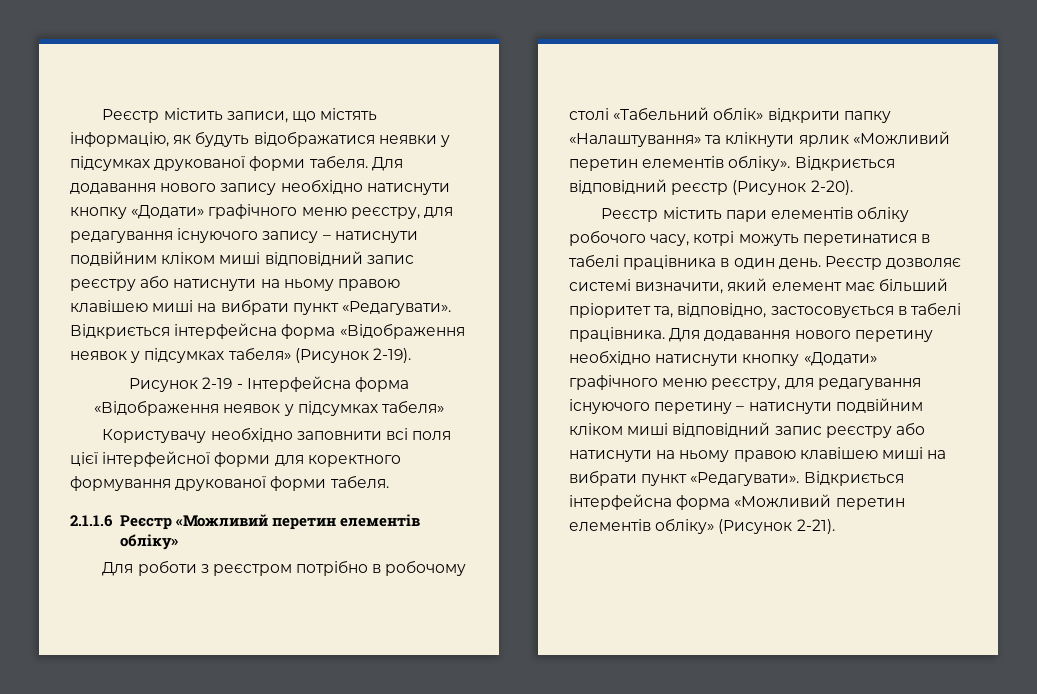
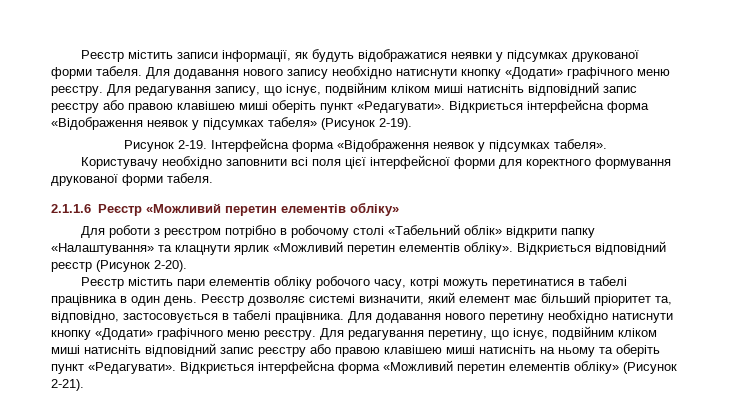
- Реєстр містить записи, що містять інформацію, як будуть відображатися неявки у підсумках друкованої форми табеля.
+ Реєстр містить записи інформації, як будуть відображатися неявки у підсумках друкованої форми табеля.
- Для додавання нового запису необхідно натиснути кнопку «Додати» графічного меню реєстру, для редагування існуючого запису – натиснути подвійним кліком миші відповідний запис реєстру або натиснути на ньому правою клавішею миші на вибрати пункт «Редагувати».
+ Для додавання нового запису необхідно натиснути кнопку «Додати» графічного меню реєстру. Для редагування запису, що існує, подвійним кліком миші натисніть відповідний запис реєстру або правою клавішею миші оберіть пункт «Редагувати».
- Рисунок 2-19 - Інтерфейсна форма «Відображення неявок у підсумках табеля»
+ Рисунок 2-19. Інтерфейсна форма «Відображення неявок у підсумках табеля».
- Для роботи з реєстром потрібно в робочому столі «Табельний облік» відкрити папку «Налаштування» та клікнути ярлик «Можливий перетин елементів обліку».
+ Для роботи з реєстром потрібно в робочому столі «Табельний облік» відкрити папку «Налаштування» та клацнути ярлик «Можливий перетин елементів обліку».
- Для додавання нового перетину необхідно натиснути кнопку «Додати» графічного меню реєстру, для редагування існуючого перетину – натиснути подвійним кліком миші відповідний запис реєстру або натиснути на ньому правою клавішею миші на вибрати пункт «Редагувати».
+ Для додавання нового перетину необхідно натиснути кнопку «Додати» графічного меню реєстру. Для редагування перетину, що існує, подвійним кліком миші натисніть відповідний запис реєстру або правою клавішею миші натисніть на ньому та оберіть пункт «Редагувати».

